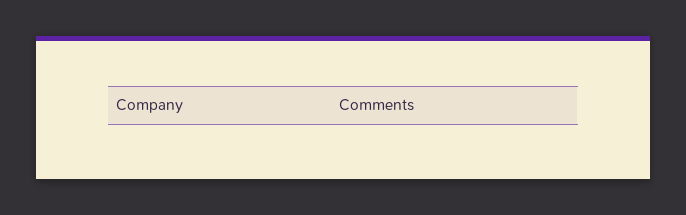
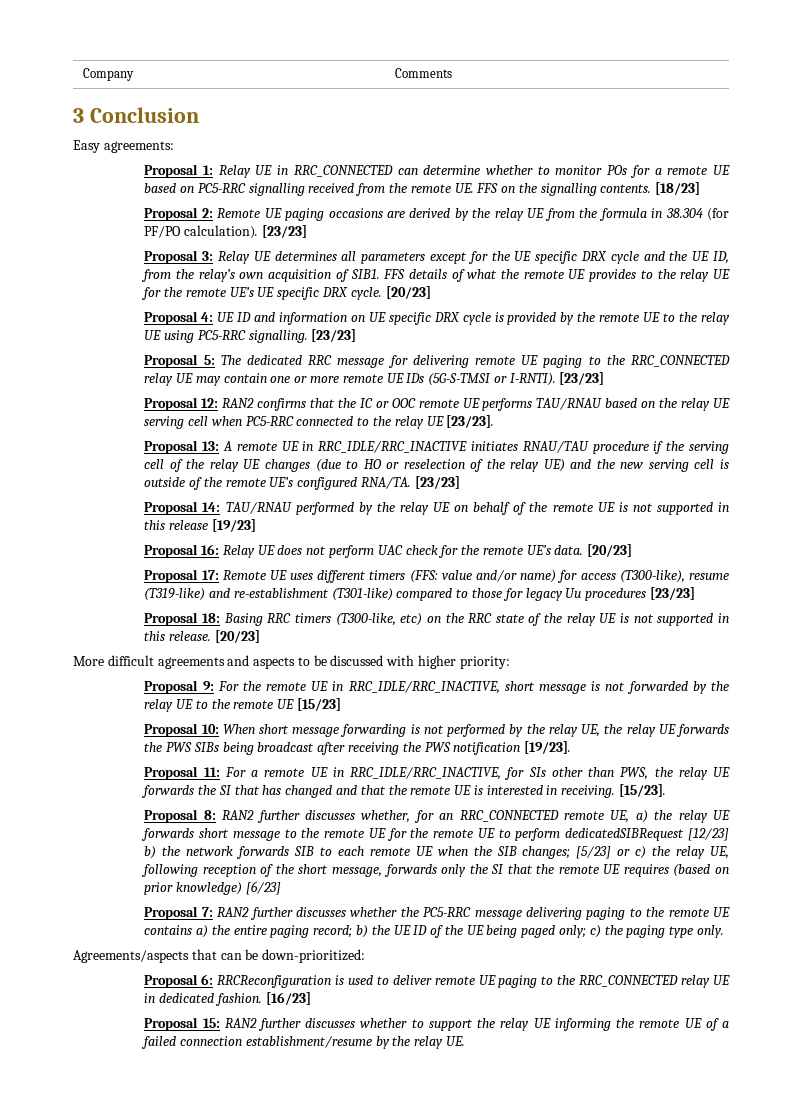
+ 3 Conclusion
+ Easy agreements:
+ Proposal 1: Relay UE in RRC_CONNECTED can determine whether to monitor POs for a remote UE based on PC5-RRC signalling received from the remote UE. FFS on the signalling contents. [18/23]
+ Proposal 2: Remote UE paging occasions are derived by the relay UE from the formula in 38.304 (for PF/PO calculation). [23/23]
+ Proposal 3: Relay UE determines all parameters except for the UE specific DRX cycle and the UE ID, from the relay’s own acquisition of SIB1. FFS details of what the remote UE provides to the relay UE for the remote UE’s UE specific DRX cycle. [20/23]
+ Proposal 4: UE ID and information on UE specific DRX cycle is provided by the remote UE to the relay UE using PC5-RRC signalling. [23/23]
+ Proposal 5: The dedicated RRC message for delivering remote UE paging to the RRC_CONNECTED relay UE may contain one or more remote UE IDs (5G-S-TMSI or I-RNTI). [23/23]
+ Proposal 12: RAN2 confirms that the IC or OOC remote UE performs TAU/RNAU based on the relay UE serving cell when PC5-RRC connected to the relay UE [23/23].
+ Proposal 13: A remote UE in RRC_IDLE/RRC_INACTIVE initiates RNAU/TAU procedure if the serving cell of the relay UE changes (due to HO or reselection of the relay UE) and the new serving cell is outside of the remote UE’s configured RNA/TA. [23/23]
+ Proposal 14: TAU/RNAU performed by the relay UE on behalf of the remote UE is not supported in this release [19/23]
+ Proposal 16: Relay UE does not perform UAC check for the remote UE’s data. [20/23]
+ Proposal 17: Remote UE uses different timers (FFS: value and/or name) for access (T300-like), resume (T319-like) and re-establishment (T301-like) compared to those for legacy Uu procedures [23/23]
+ Proposal 18: Basing RRC timers (T300-like, etc) on the RRC state of the relay UE is not supported in this release. [20/23]
+ More difficult agreements and aspects to be discussed with higher priority:
+ Proposal 9: For the remote UE in RRC_IDLE/RRC_INACTIVE, short message is not forwarded by the relay UE to the remote UE [15/23]
+ Proposal 10: When short message forwarding is not performed by the relay UE, the relay UE forwards the PWS SIBs being broadcast after receiving the PWS notification [19/23].
+ Proposal 11: For a remote UE in RRC_IDLE/RRC_INACTIVE, for SIs other than PWS, the relay UE forwards the SI that has changed and that the remote UE is interested in receiving. [15/23].
+ Proposal 8: RAN2 further discusses whether, for an RRC_CONNECTED remote UE, a) the relay UE forwards short message to the remote UE for the remote UE to perform dedicatedSIBRequest [12/23] b) the network forwards SIB to each remote UE when the SIB changes; [5/23] or c) the relay UE, following reception of the short message, forwards only the SI that the remote UE requires (based on prior knowledge) [6/23]
+ Proposal 7: RAN2 further discusses whether the PC5-RRC message delivering paging to the remote UE contains a) the entire paging record; b) the UE ID of the UE being paged only; c) the paging type only.
+ Agreements/aspects that can be down-prioritized:
+ Proposal 6: RRCReconfiguration is used to deliver remote UE paging to the RRC_CONNECTED relay UE in dedicated fashion. [16/23]
+ Proposal 15: RAN2 further discusses whether to support the relay UE informing the remote UE of a failed connection establishment/resume by the relay UE.

